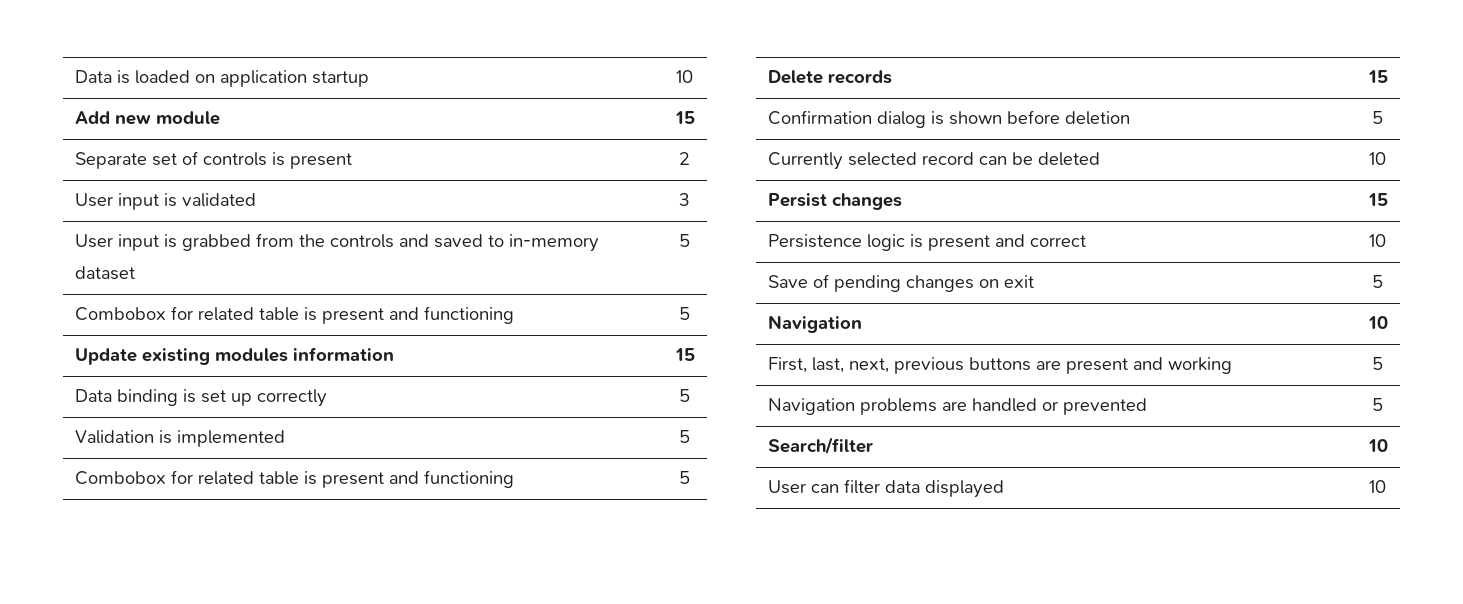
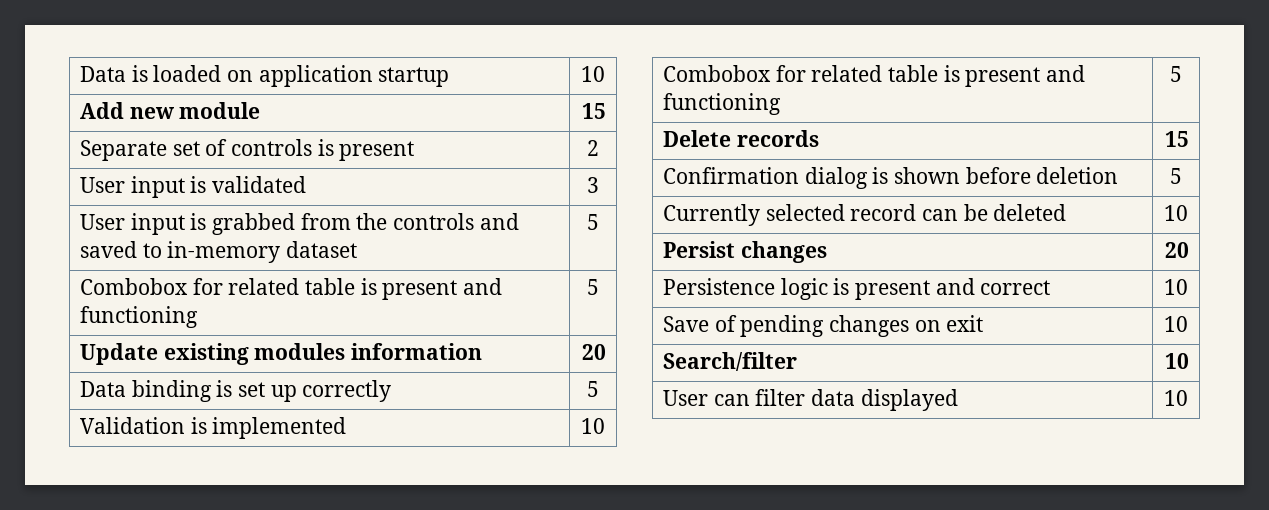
- Update existing modules information | 15
+ Update existing modules information | 20
- Validation is implemented | 5
+ Validation is implemented | 10
- Persist changes | 15
+ Persist changes | 20
- Save of pending changes on exit | 5
- Navigation | 10
- First, last, next, previous buttons are present and working | 5
- Navigation problems are handled or prevented | 5
+ Save of pending changes on exit | 10

